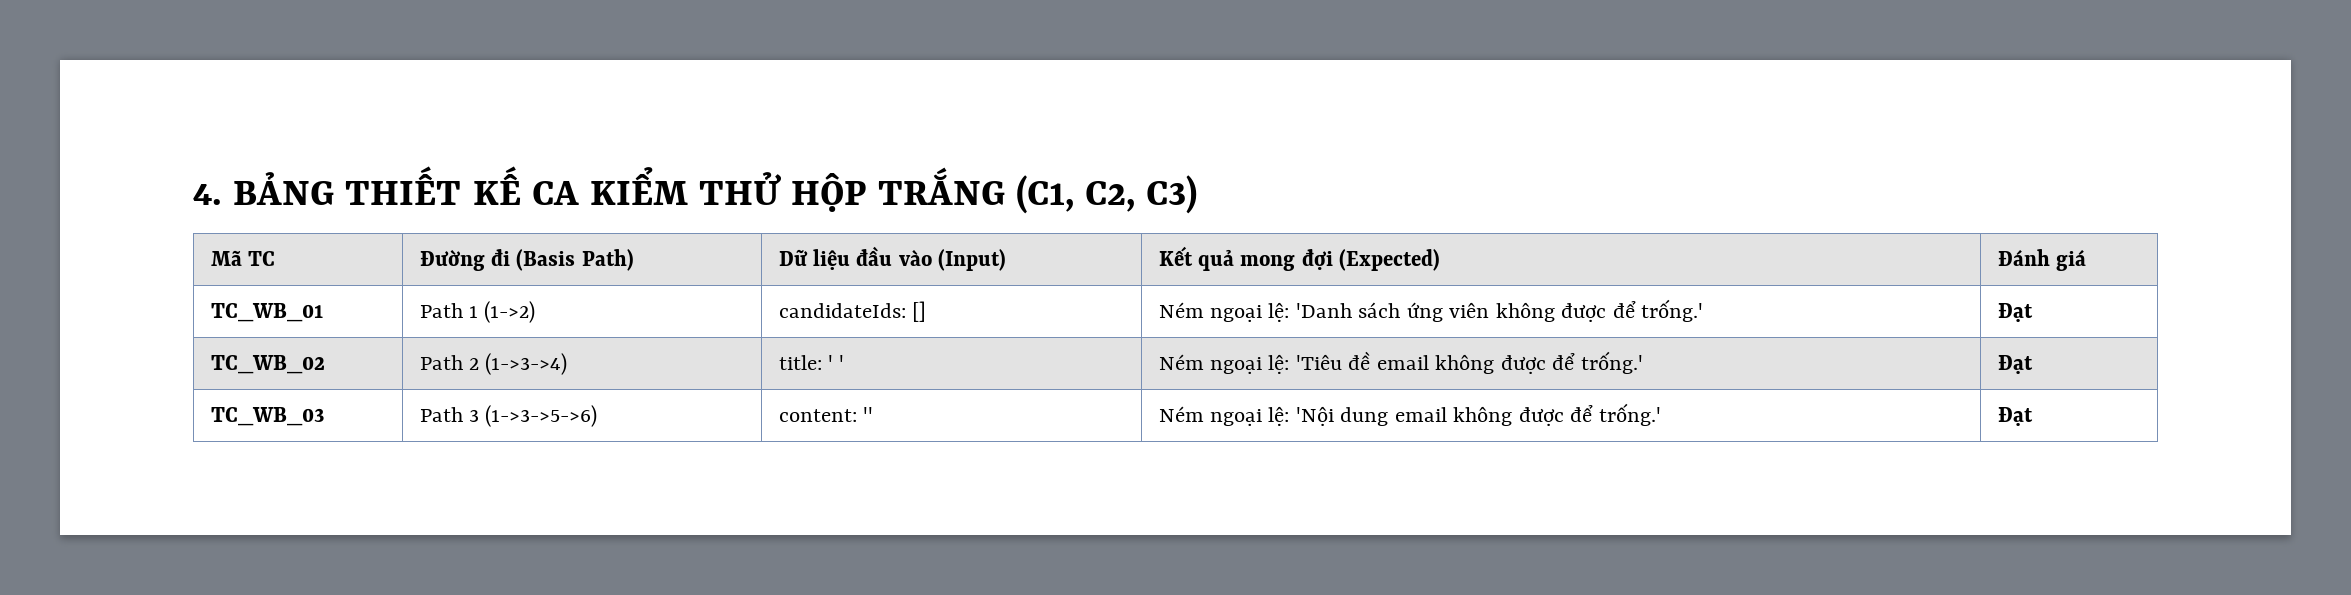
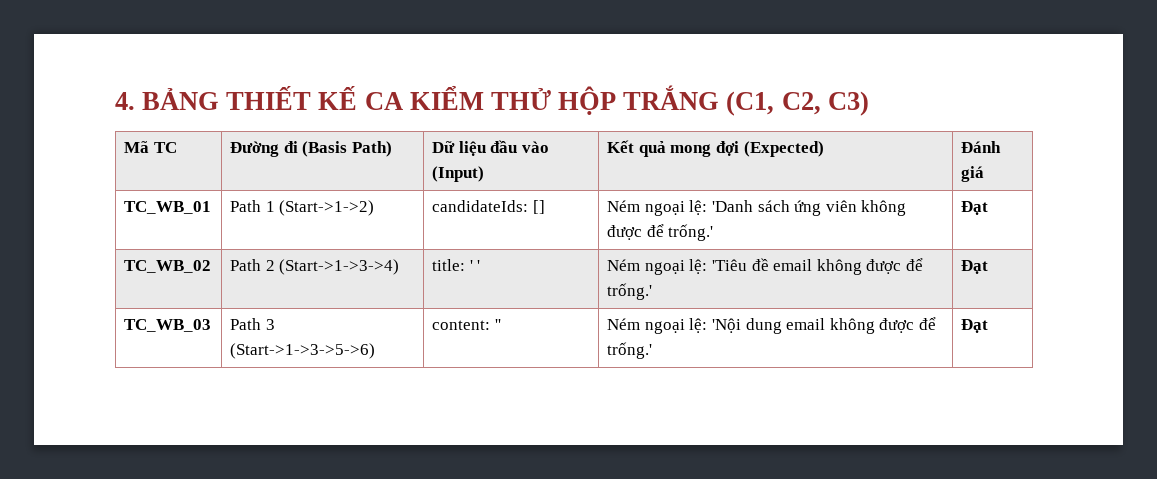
- TC_WB_01 | Path 1 (1->2) | candidateIds: [] | Ném ngoại lệ: 'Danh sách ứng viên không được để trống.' | Đạt
+ TC_WB_01 | Path 1 (Start->1->2) | candidateIds: [] | Ném ngoại lệ: 'Danh sách ứng viên không được để trống.' | Đạt
- TC_WB_02 | Path 2 (1->3->4) | title: ' ' | Ném ngoại lệ: 'Tiêu đề email không được để trống.' | Đạt
+ TC_WB_02 | Path 2 (Start->1->3->4) | title: ' ' | Ném ngoại lệ: 'Tiêu đề email không được để trống.' | Đạt
- TC_WB_03 | Path 3 (1->3->5->6) | content: '' | Ném ngoại lệ: 'Nội dung email không được để trống.' | Đạt
+ TC_WB_03 | Path 3 (Start->1->3->5->6) | content: '' | Ném ngoại lệ: 'Nội dung email không được để trống.' | Đạt

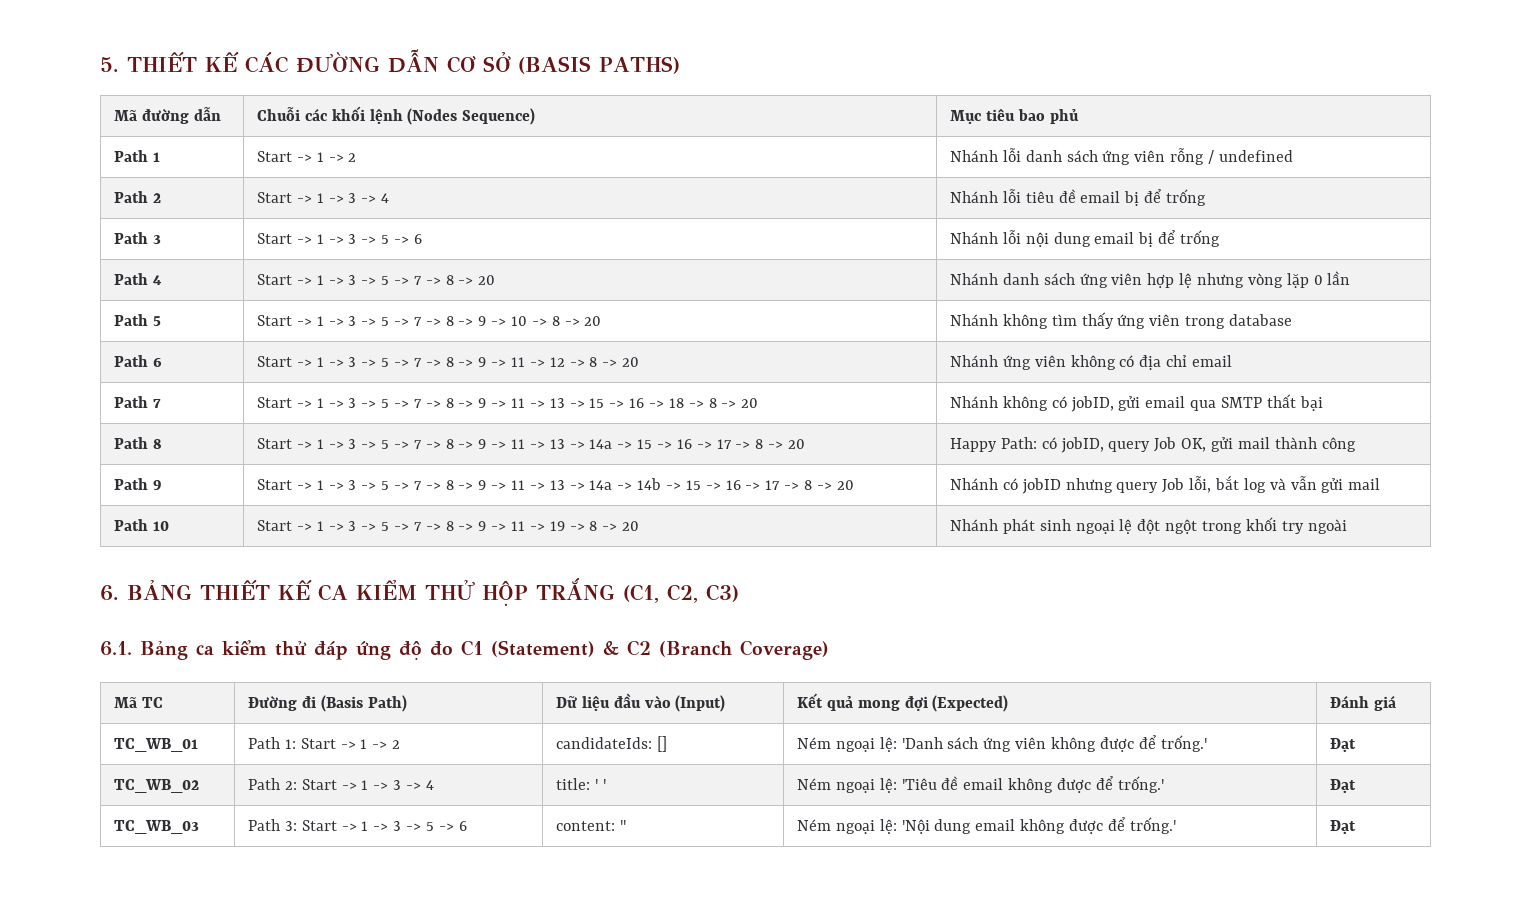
- 4. BẢNG THIẾT KẾ CA KIỂM THỬ HỘP TRẮNG (C1, C2, C3)
+ 5. THIẾT KẾ CÁC ĐƯỜNG DẪN CƠ SỞ (BASIS PATHS)
+ Mã đường dẫn | Chuỗi các khối lệnh (Nodes Sequence) | Mục tiêu bao phủ
+ Path 1 | Start -> 1 -> 2 | Nhánh lỗi danh sách ứng viên rỗng / undefined
+ Path 2 | Start -> 1 -> 3 -> 4 | Nhánh lỗi tiêu đề email bị để trống
+ Path 3 | Start -> 1 -> 3 -> 5 -> 6 | Nhánh lỗi nội dung email bị để trống
+ Path 4 | Start -> 1 -> 3 -> 5 -> 7 -> 8 -> 20 | Nhánh danh sách ứng viên hợp lệ nhưng vòng lặp 0 lần
+ Path 5 | Start -> 1 -> 3 -> 5 -> 7 -> 8 -> 9 -> 10 -> 8 -> 20 | Nhánh không tìm thấy ứng viên trong database
+ Path 6 | Start -> 1 -> 3 -> 5 -> 7 -> 8 -> 9 -> 11 -> 12 -> 8 -> 20 | Nhánh ứng viên không có địa chỉ email
+ Path 7 | Start -> 1 -> 3 -> 5 -> 7 -> 8 -> 9 -> 11 -> 13 -> 15 -> 16 -> 18 -> 8 -> 20 | Nhánh không có jobID, gửi email qua SMTP thất bại
+ Path 8 | Start -> 1 -> 3 -> 5 -> 7 -> 8 -> 9 -> 11 -> 13 -> 14a -> 15 -> 16 -> 17 -> 8 -> 20 | Happy Path: có jobID, query Job OK, gửi mail thành công
+ Path 9 | Start -> 1 -> 3 -> 5 -> 7 -> 8 -> 9 -> 11 -> 13 -> 14a -> 14b -> 15 -> 16 -> 17 -> 8 -> 20 | Nhánh có jobID nhưng query Job lỗi, bắt log và vẫn gửi mail
+ Path 10 | Start -> 1 -> 3 -> 5 -> 7 -> 8 -> 9 -> 11 -> 19 -> 8 -> 20 | Nhánh phát sinh ngoại lệ đột ngột trong khối try ngoài
+ 6. BẢNG THIẾT KẾ CA KIỂM THỬ HỘP TRẮNG (C1, C2, C3)
+ 6.1. Bảng ca kiểm thử đáp ứng độ đo C1 (Statement) & C2 (Branch Coverage)
- TC_WB_01 | Path 1 (Start->1->2) | candidateIds: [] | Ném ngoại lệ: 'Danh sách ứng viên không được để trống.' | Đạt
+ TC_WB_01 | Path 1: Start -> 1 -> 2 | candidateIds: [] | Ném ngoại lệ: 'Danh sách ứng viên không được để trống.' | Đạt
- TC_WB_02 | Path 2 (Start->1->3->4) | title: ' ' | Ném ngoại lệ: 'Tiêu đề email không được để trống.' | Đạt
+ TC_WB_02 | Path 2: Start -> 1 -> 3 -> 4 | title: ' ' | Ném ngoại lệ: 'Tiêu đề email không được để trống.' | Đạt
- TC_WB_03 | Path 3 (Start->1->3->5->6) | content: '' | Ném ngoại lệ: 'Nội dung email không được để trống.' | Đạt
+ TC_WB_03 | Path 3: Start -> 1 -> 3 -> 5 -> 6 | content: '' | Ném ngoại lệ: 'Nội dung email không được để trống.' | Đạt

